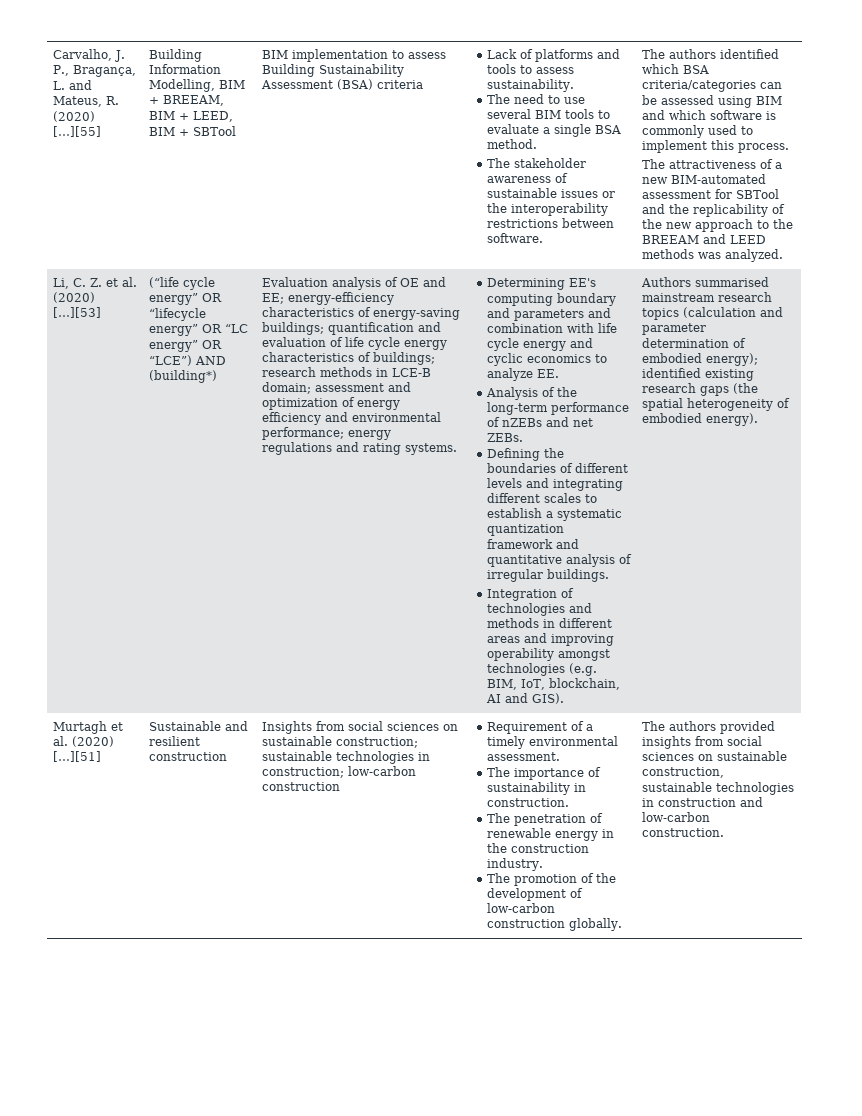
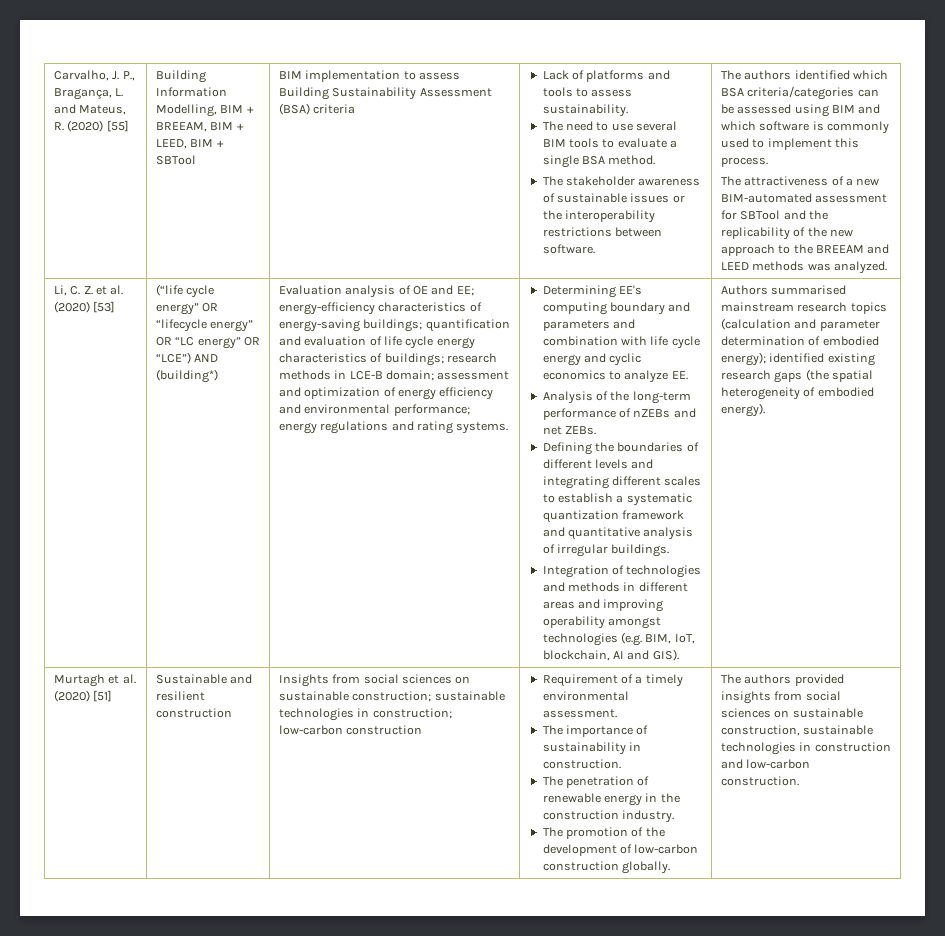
- Carvalho, J. P., Bragança, L. and Mateus, R. (2020) […][55]
+ Carvalho, J. P., Bragança, L. and Mateus, R. (2020) [55]
- Li, C. Z. et al. (2020) […][53]
+ Li, C. Z. et al. (2020) [53]
- Murtagh et al. (2020) […][51]
+ Murtagh et al. (2020) [51]

